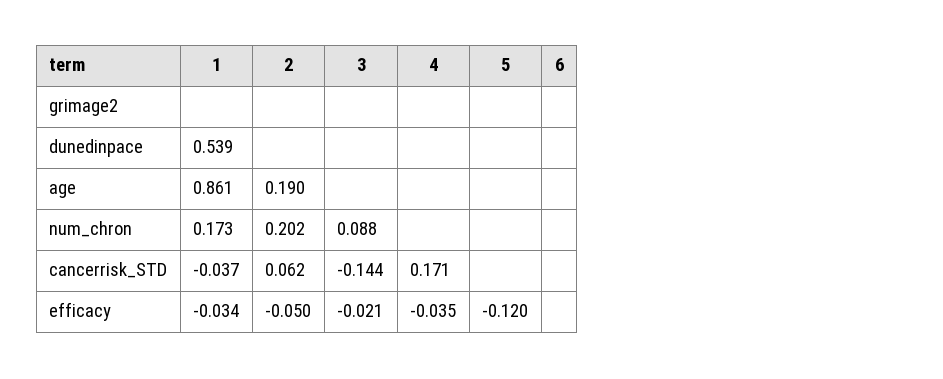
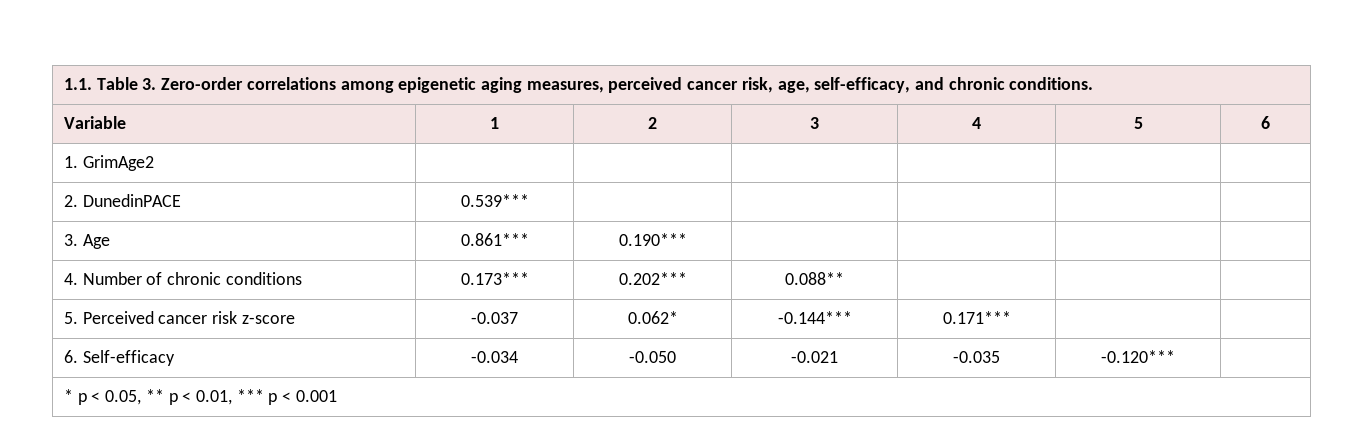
- term | 1 | 2 | 3 | 4 | 5 | 6
+ 1.1. Table 3. Zero-order correlations among epigenetic aging measures, perceived cancer risk, age, self-efficacy, and chronic conditions.
+ Variable | 1 | 2 | 3 | 4 | 5 | 6
- grimage2 | | | | | |
- dunedinpace | 0.539 | | | | |
- age | 0.861 | 0.190 | | | |
- num_chron | 0.173 | 0.202 | 0.088 | | |
- cancerrisk_STD | -0.037 | 0.062 | -0.144 | 0.171 | |
- efficacy | -0.034 | -0.050 | -0.021 | -0.035 | -0.120 |
+ 1. GrimAge2 | | | | | |
+ 2. DunedinPACE | 0.539*** | | | | |
+ 3. Age | 0.861*** | 0.190*** | | | |
+ 4. Number of chronic conditions | 0.173*** | 0.202*** | 0.088** | | |
+ 5. Perceived cancer risk z-score | -0.037 | 0.062* | -0.144*** | 0.171*** | |
+ 6. Self-efficacy | -0.034 | -0.050 | -0.021 | -0.035 | -0.120*** |
+ * p < 0.05, ** p < 0.01, *** p < 0.001

